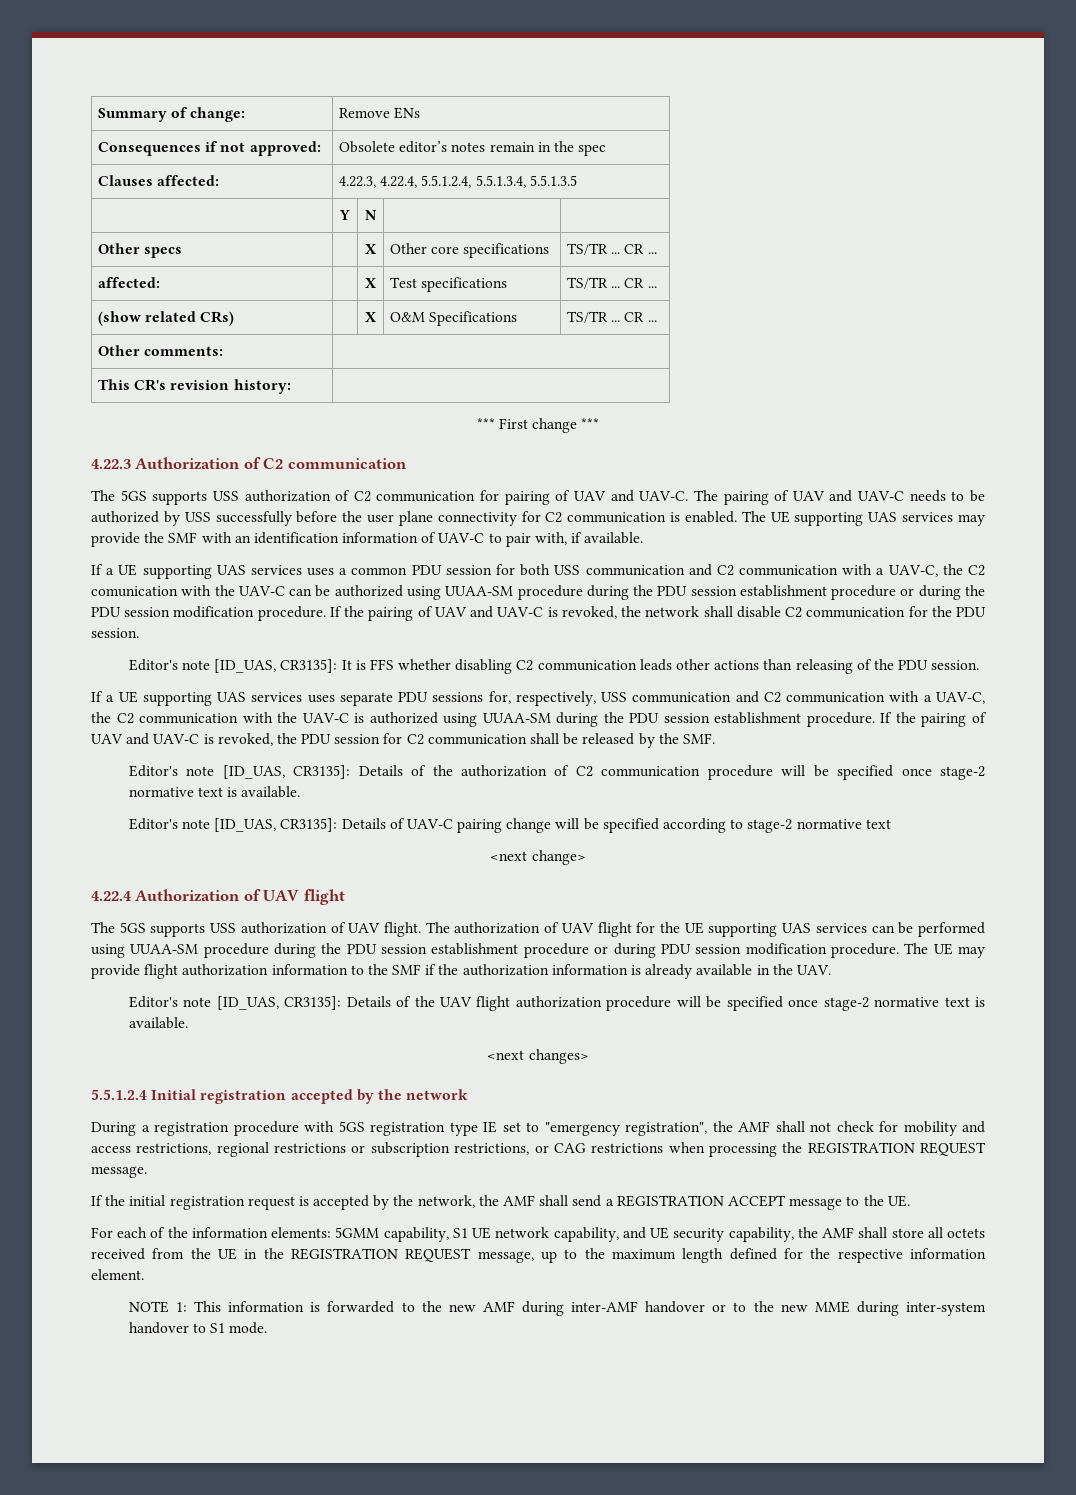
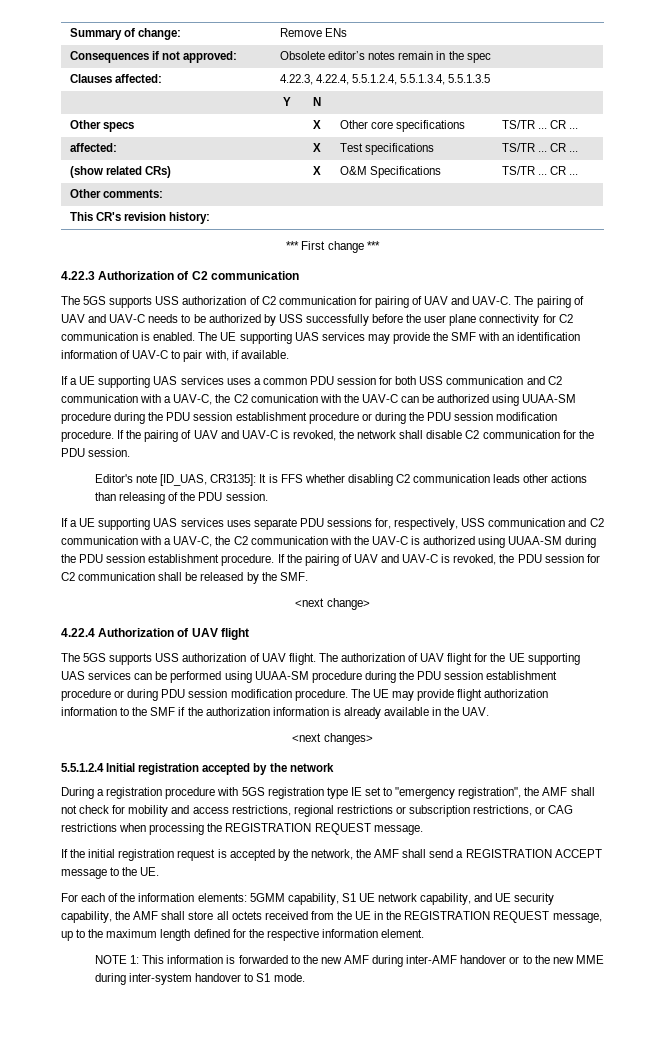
- Editor's note [ID_UAS, CR3135]: Details of the authorization of C2 communication procedure will be specified once stage-2 normative text is available.
- Editor's note [ID_UAS, CR3135]: Details of UAV-C pairing change will be specified according to stage-2 normative text
- Editor's note [ID_UAS, CR3135]: Details of the UAV flight authorization procedure will be specified once stage-2 normative text is available.

